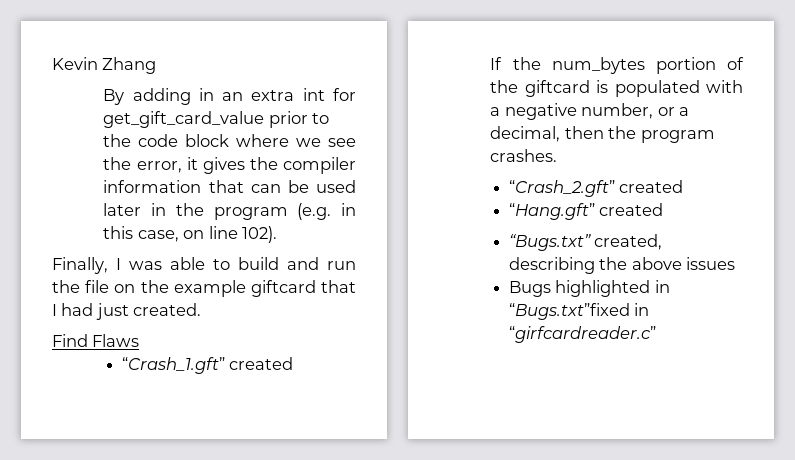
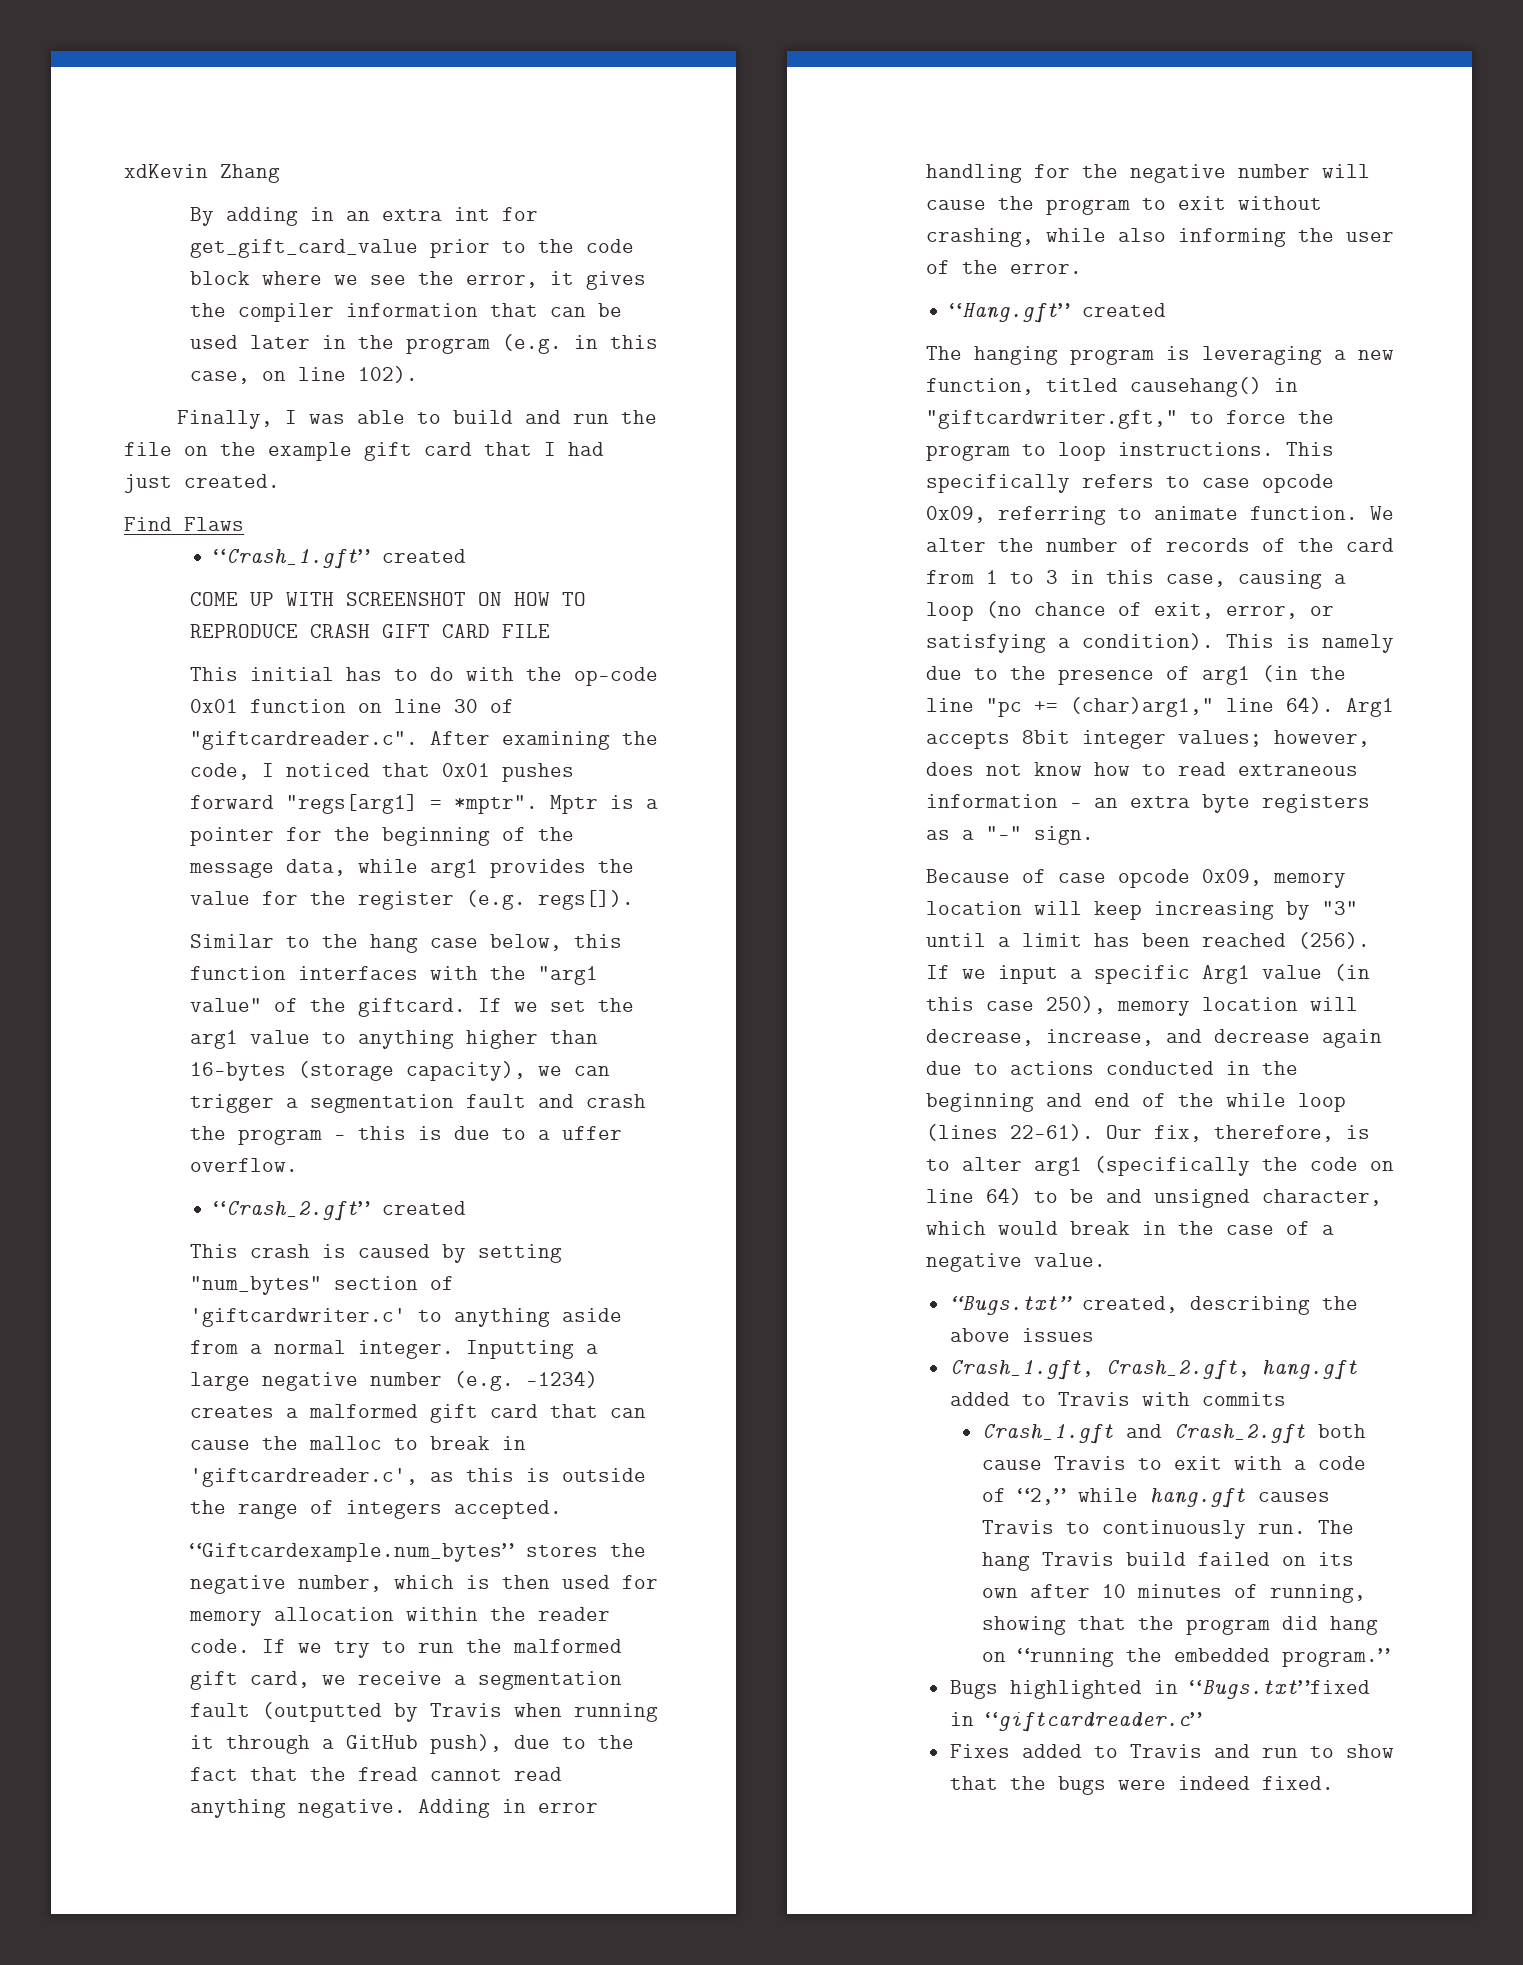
- Kevin Zhang
+ xdKevin Zhang
- Finally, I was able to build and run the file on the example giftcard that I had just created.
+ Finally, I was able to build and run the file on the example gift card that I had just created.
- If the num_bytes portion of the giftcard is populated with a negative number, or a decimal, then the program crashes.
+ COME UP WITH SCREENSHOT ON HOW TO REPRODUCE CRASH GIFT CARD FILE
+ This initial has to do with the op-code 0x01 function on line 30 of "giftcardreader.c". After examining the code, I noticed that 0x01 pushes forward "regs[arg1] = *mptr". Mptr is a pointer for the beginning of the message data, while arg1 provides the value for the register (e.g. regs[]).
+ Similar to the hang case below, this function interfaces with the "arg1 value" of the giftcard. If we set the arg1 value to anything higher than 16-bytes (storage capacity), we can trigger a segmentation fault and crash the program - this is due to a uffer overflow.
  “Crash_2.gft” created
+ This crash is caused by setting "num_bytes" section of 'giftcardwriter.c' to anything aside from a normal integer. Inputting a large negative number (e.g. -1234) creates a malformed gift card that can cause the malloc to break in 'giftcardreader.c', as this is outside the range of integers accepted.
+ “Giftcardexample.num_bytes” stores the negative number, which is then used for memory allocation within the reader code. If we try to run the malformed gift card, we receive a segmentation fault (outputted by Travis when running it through a GitHub push), due to the fact that the fread cannot read anything negative. Adding in error handling for the negative number will cause the program to exit without crashing, while also informing the user of the error.
  “Hang.gft” created
+ The hanging program is leveraging a new function, titled causehang() in "giftcardwriter.gft," to force the program to loop instructions. This specifically refers to case opcode 0x09, referring to animate function. We alter the number of records of the card from 1 to 3 in this case, causing a loop (no chance of exit, error, or satisfying a condition). This is namely due to the presence of arg1 (in the line "pc += (char)arg1," line 64). Arg1 accepts 8bit integer values; however, does not know how to read extraneous information - an extra byte registers as a "-" sign.
+ Because of case opcode 0x09, memory location will keep increasing by "3" until a limit has been reached (256). If we input a specific Arg1 value (in this case 250), memory location will decrease, increase, and decrease again due to actions conducted in the beginning and end of the while loop (lines 22-61). Our fix, therefore, is to alter arg1 (specifically the code on line 64) to be and unsigned character, which would break in the case of a negative value.
+ Crash_1.gft, Crash_2.gft, hang.gft added to Travis with commits
+ Crash_1.gft and Crash_2.gft both cause Travis to exit with a code of “2,” while hang.gft causes Travis to continuously run. The hang Travis build failed on its own after 10 minutes of running, showing that the program did hang on “running the embedded program.”
- Bugs highlighted in “Bugs.txt”fixed in “girfcardreader.c”
+ Bugs highlighted in “Bugs.txt”fixed in “giftcardreader.c”
+ Fixes added to Travis and run to show that the bugs were indeed fixed.

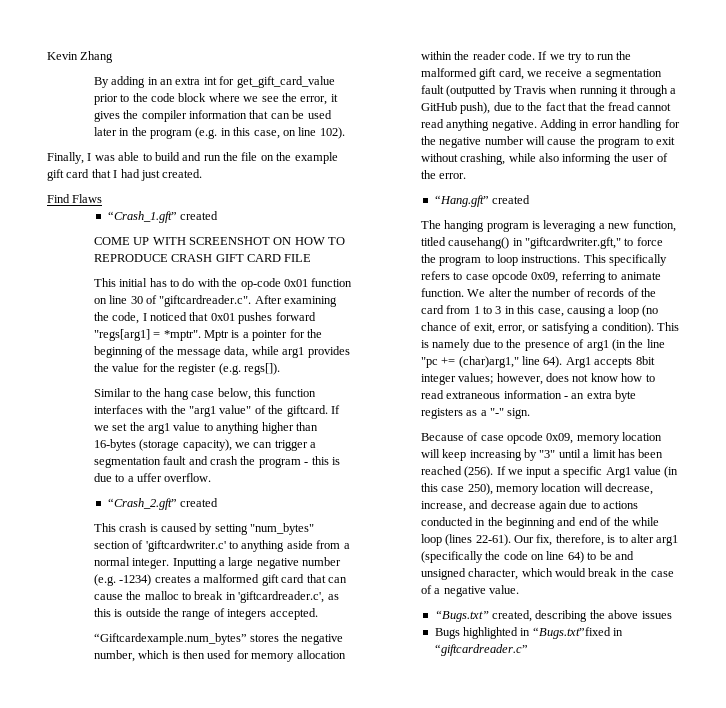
- xdKevin Zhang
+ Kevin Zhang
- Crash_1.gft, Crash_2.gft, hang.gft added to Travis with commits
- Crash_1.gft and Crash_2.gft both cause Travis to exit with a code of “2,” while hang.gft causes Travis to continuously run. The hang Travis build failed on its own after 10 minutes of running, showing that the program did hang on “running the embedded program.”
- Fixes added to Travis and run to show that the bugs were indeed fixed.

